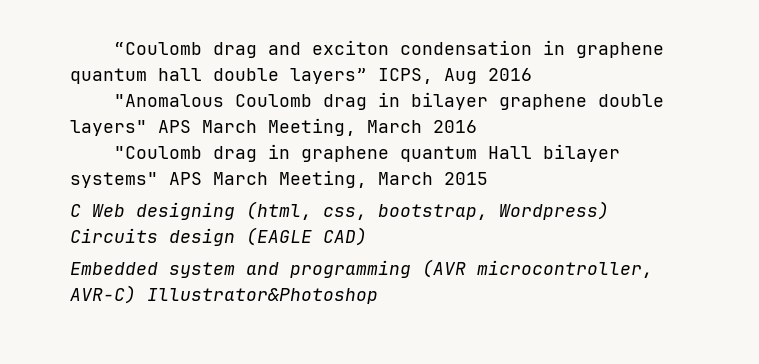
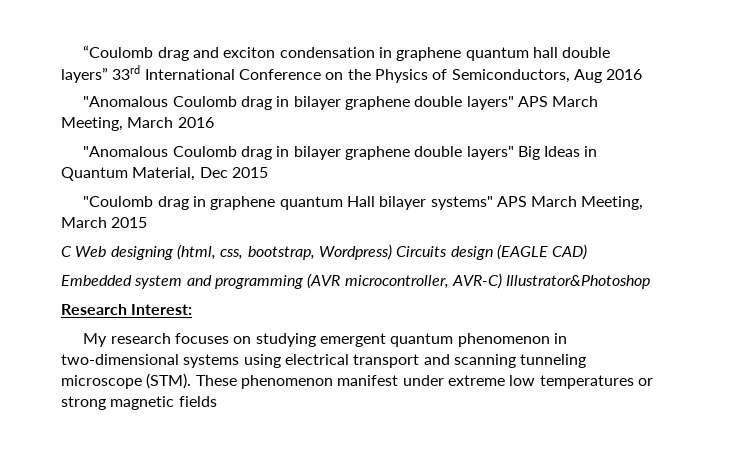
- “Coulomb drag and exciton condensation in graphene quantum hall double layers” ICPS, Aug 2016
+ “Coulomb drag and exciton condensation in graphene quantum hall double layers” 33rd International Conference on the Physics of Semiconductors, Aug 2016
+ "Anomalous Coulomb drag in bilayer graphene double layers" Big Ideas in Quantum Material, Dec 2015
+ Research Interest:
+ My research focuses on studying emergent quantum phenomenon in two-dimensional systems using electrical transport and scanning tunneling microscope (STM). These phenomenon manifest under extreme low temperatures or strong magnetic fields

